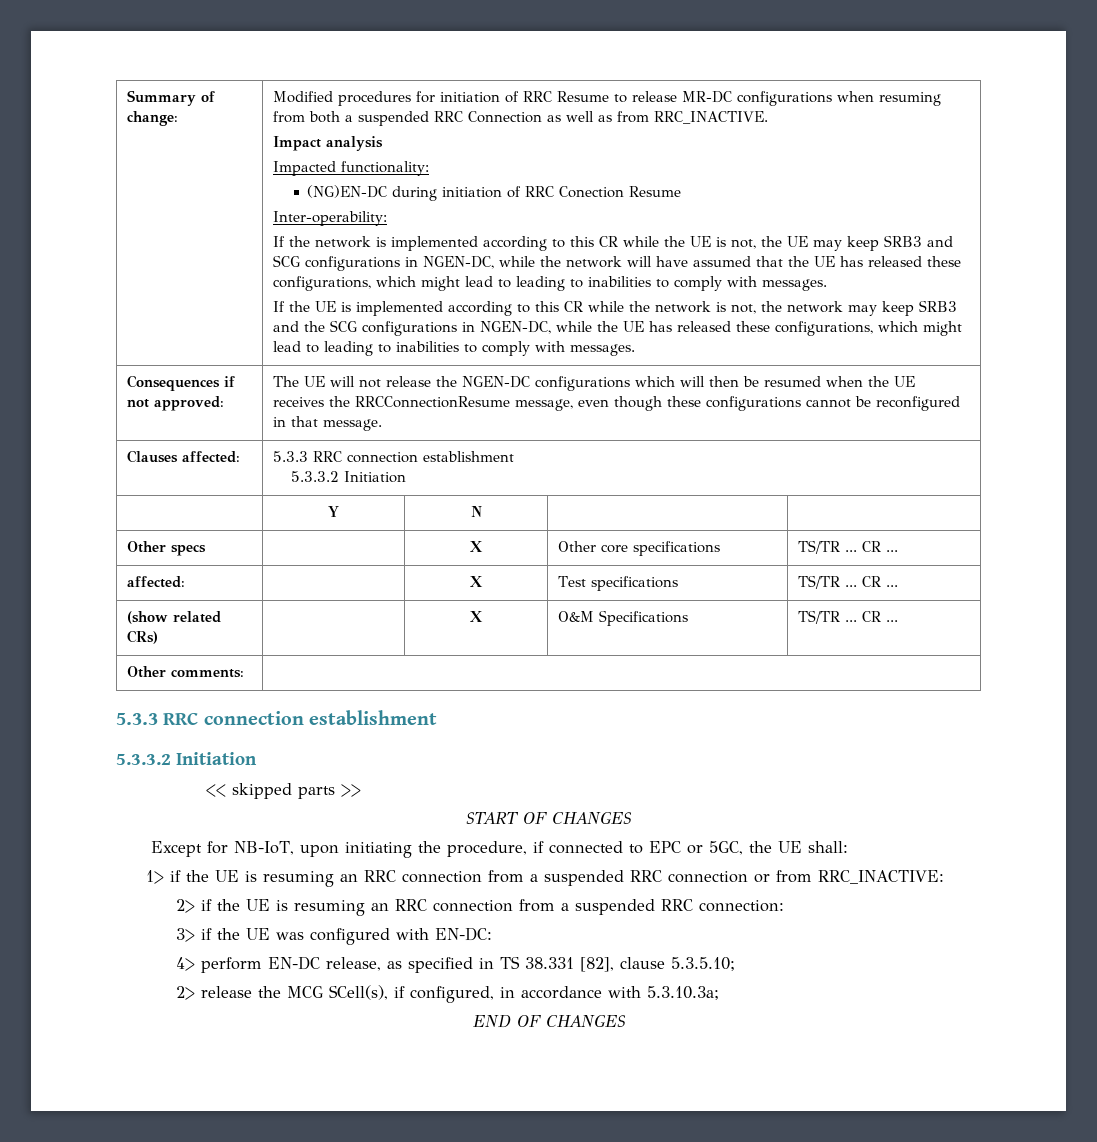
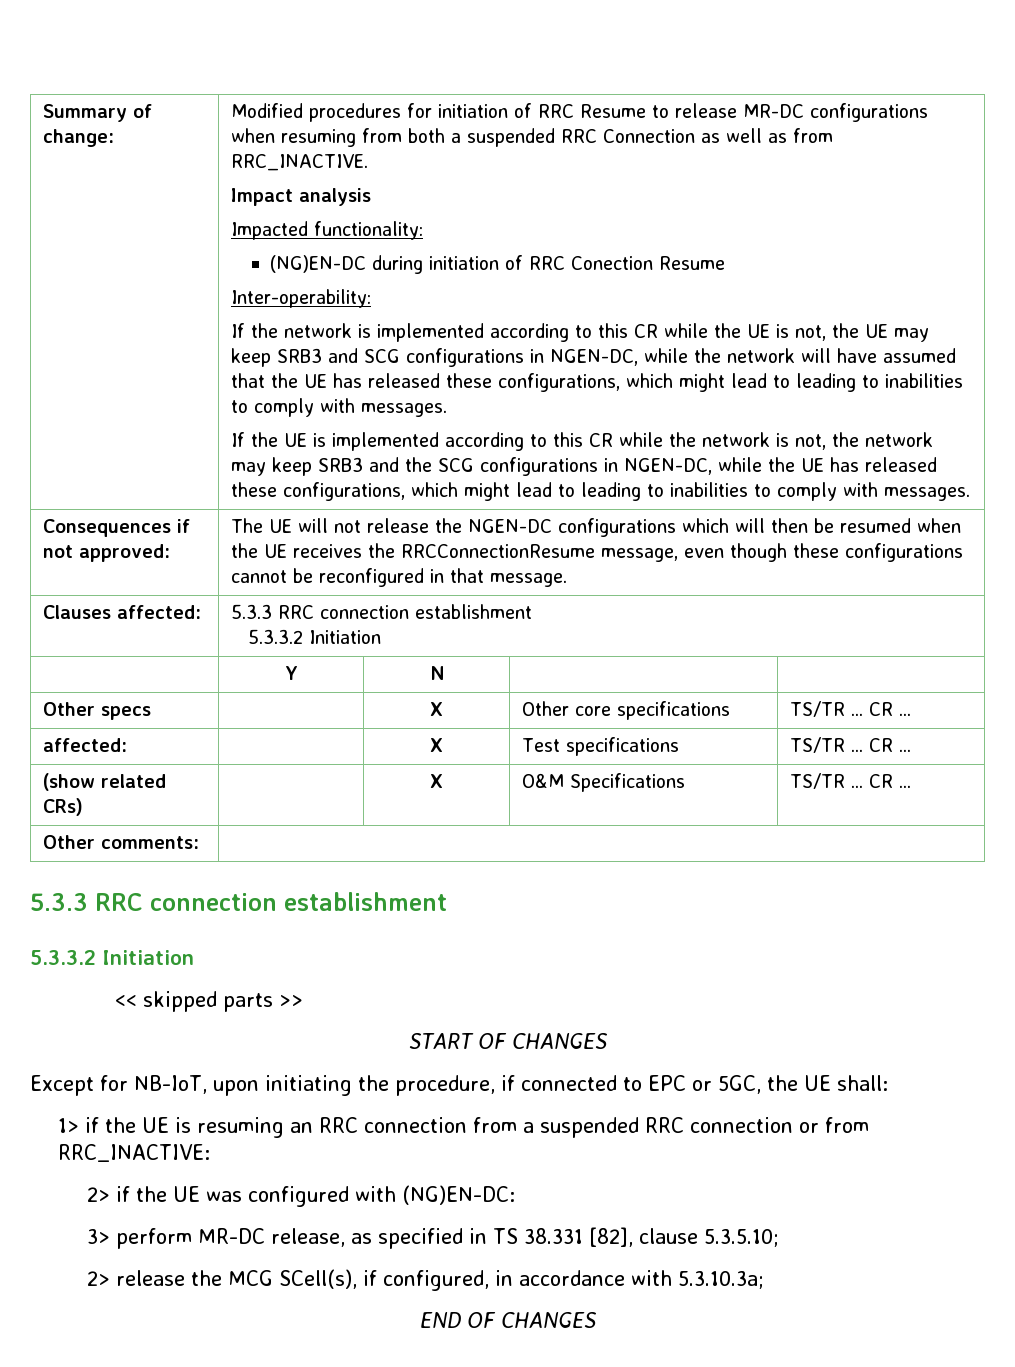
- 2> if the UE is resuming an RRC connection from a suspended RRC connection:
- 3> if the UE was configured with EN-DC:
- 4> perform EN-DC release, as specified in TS 38.331 [82], clause 5.3.5.10;
+ 2> if the UE was configured with (NG)EN-DC:
+ 3> perform MR-DC release, as specified in TS 38.331 [82], clause 5.3.5.10;

